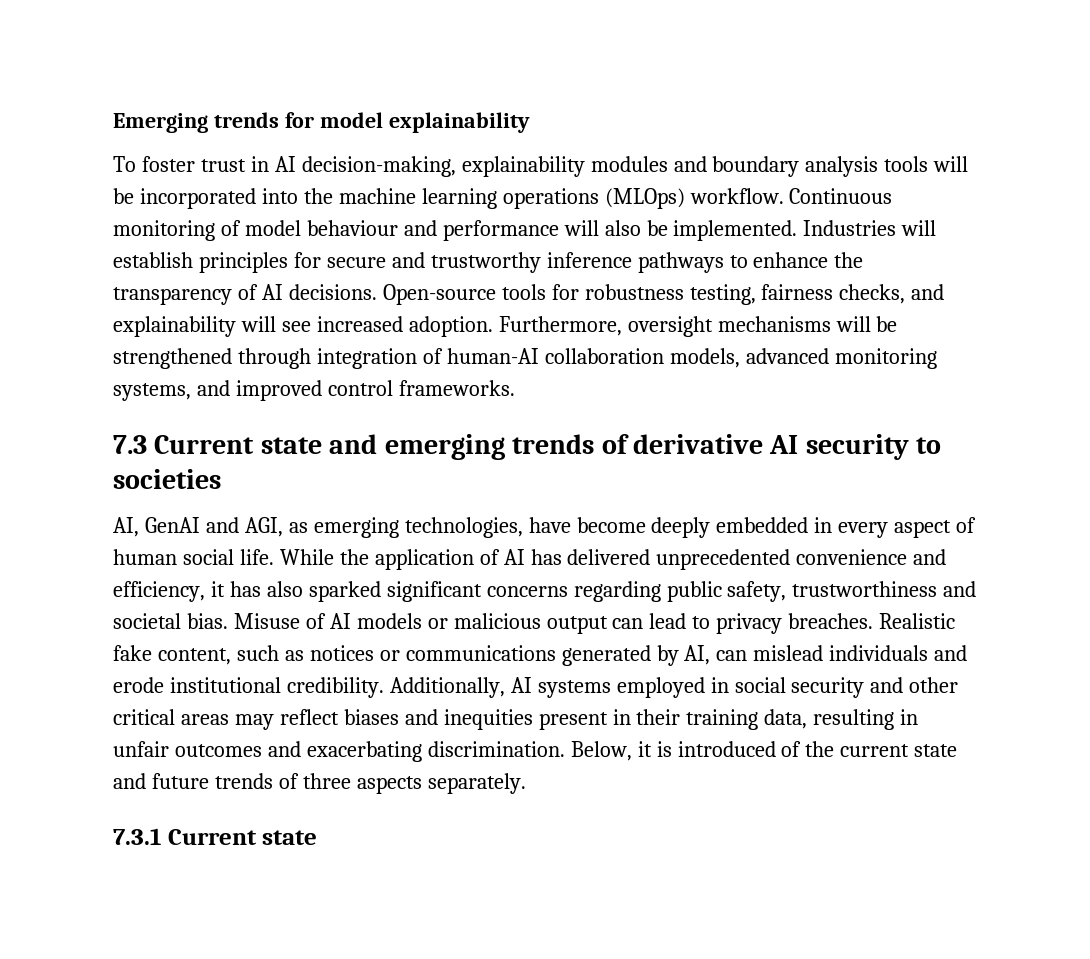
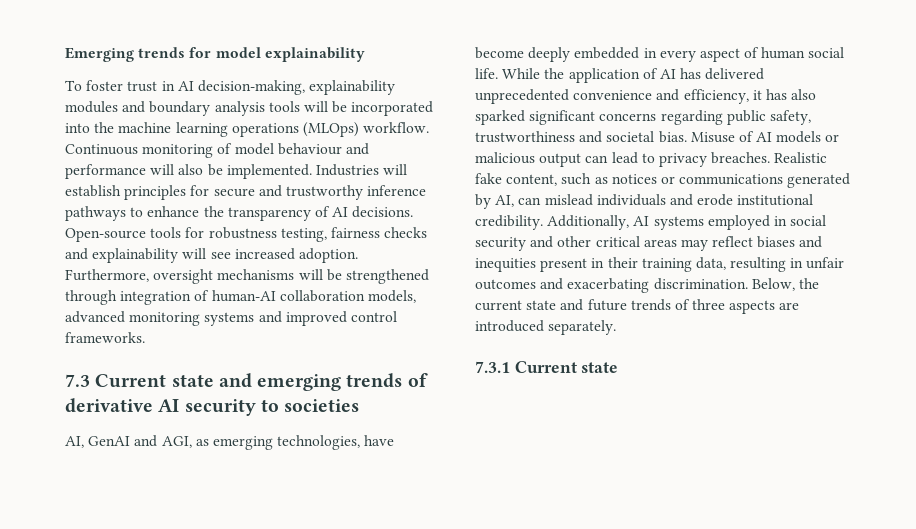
- Open-source tools for robustness testing, fairness checks, and explainability will see increased adoption.
+ Open-source tools for robustness testing, fairness checks and explainability will see increased adoption.
- Furthermore, oversight mechanisms will be strengthened through integration of human-AI collaboration models, advanced monitoring systems, and improved control frameworks.
+ Furthermore, oversight mechanisms will be strengthened through integration of human-AI collaboration models, advanced monitoring systems and improved control frameworks.
- Below, it is introduced of the current state and future trends of three aspects separately.
+ Below, the current state and future trends of three aspects are introduced separately.

